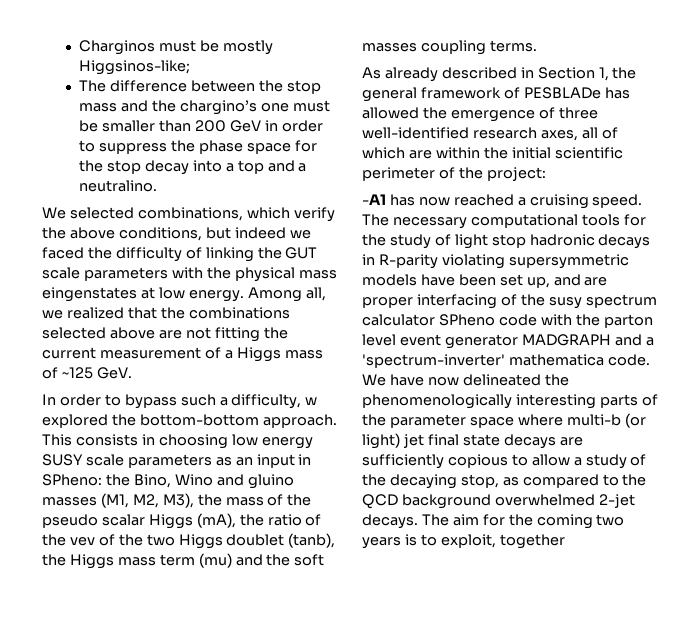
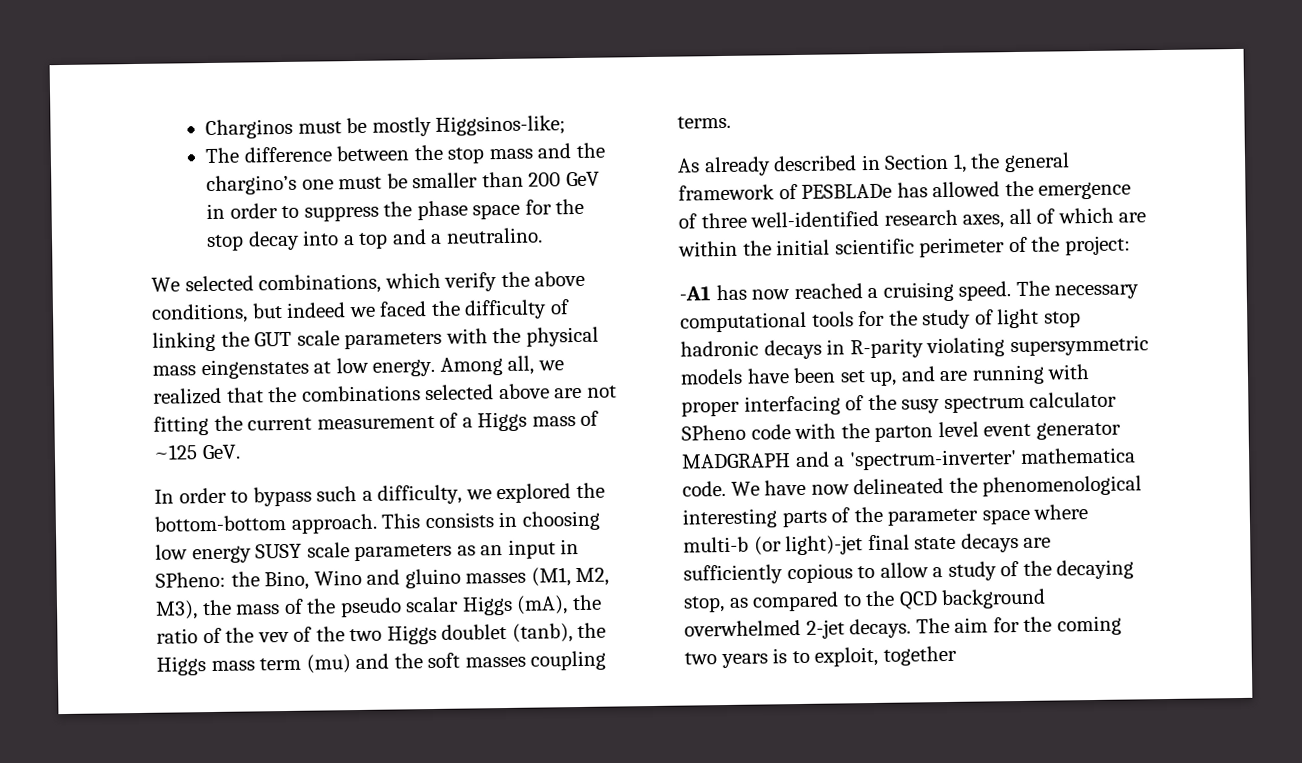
- In order to bypass such a difficulty, w explored the bottom-bottom approach.
+ In order to bypass such a difficulty, we explored the bottom-bottom approach.
- The necessary computational tools for the study of light stop hadronic decays in R-parity violating supersymmetric models have been set up, and are proper interfacing of the susy spectrum calculator SPheno code with the parton level event generator MADGRAPH and a 'spectrum-inverter' mathematica code.
+ The necessary computational tools for the study of light stop hadronic decays in R-parity violating supersymmetric models have been set up, and are running with proper interfacing of the susy spectrum calculator SPheno code with the parton level event generator MADGRAPH and a 'spectrum-inverter' mathematica code.
- We have now delineated the phenomenologically interesting parts of the parameter space where multi-b (or light) jet final state decays are sufficiently copious to allow a study of the decaying stop, as compared to the QCD background overwhelmed 2-jet decays.
+ We have now delineated the phenomenological interesting parts of the parameter space where multi-b (or light)-jet final state decays are sufficiently copious to allow a study of the decaying stop, as compared to the QCD background overwhelmed 2-jet decays.

